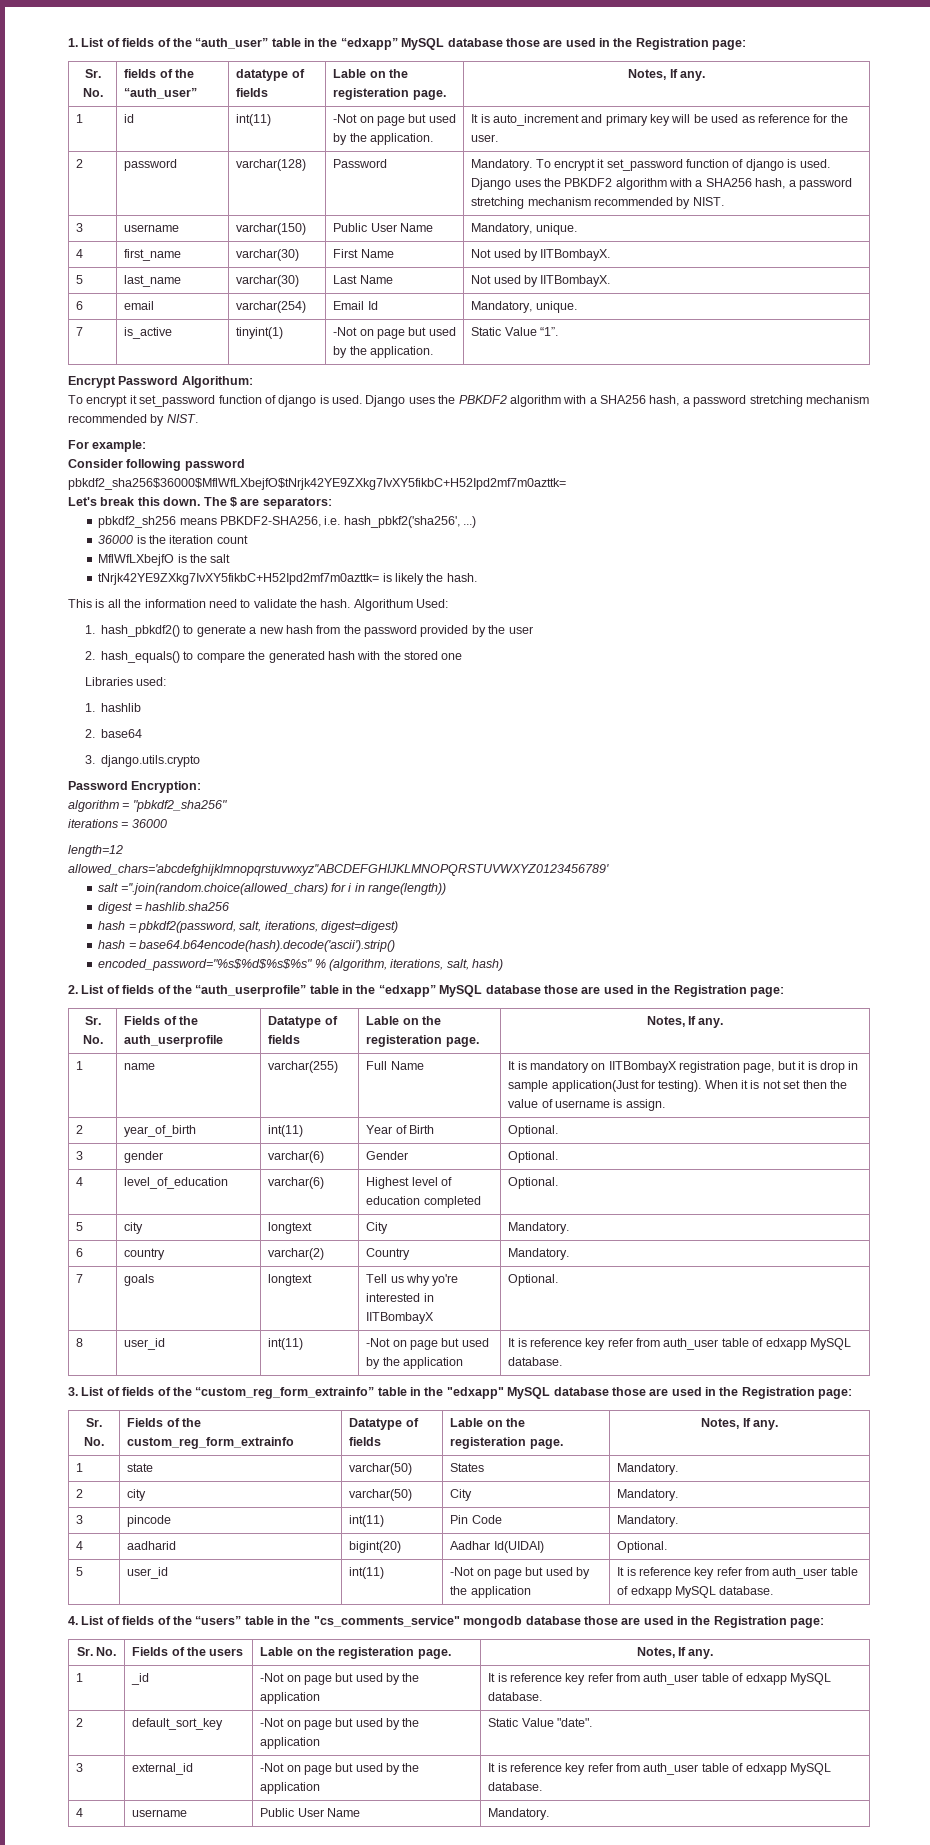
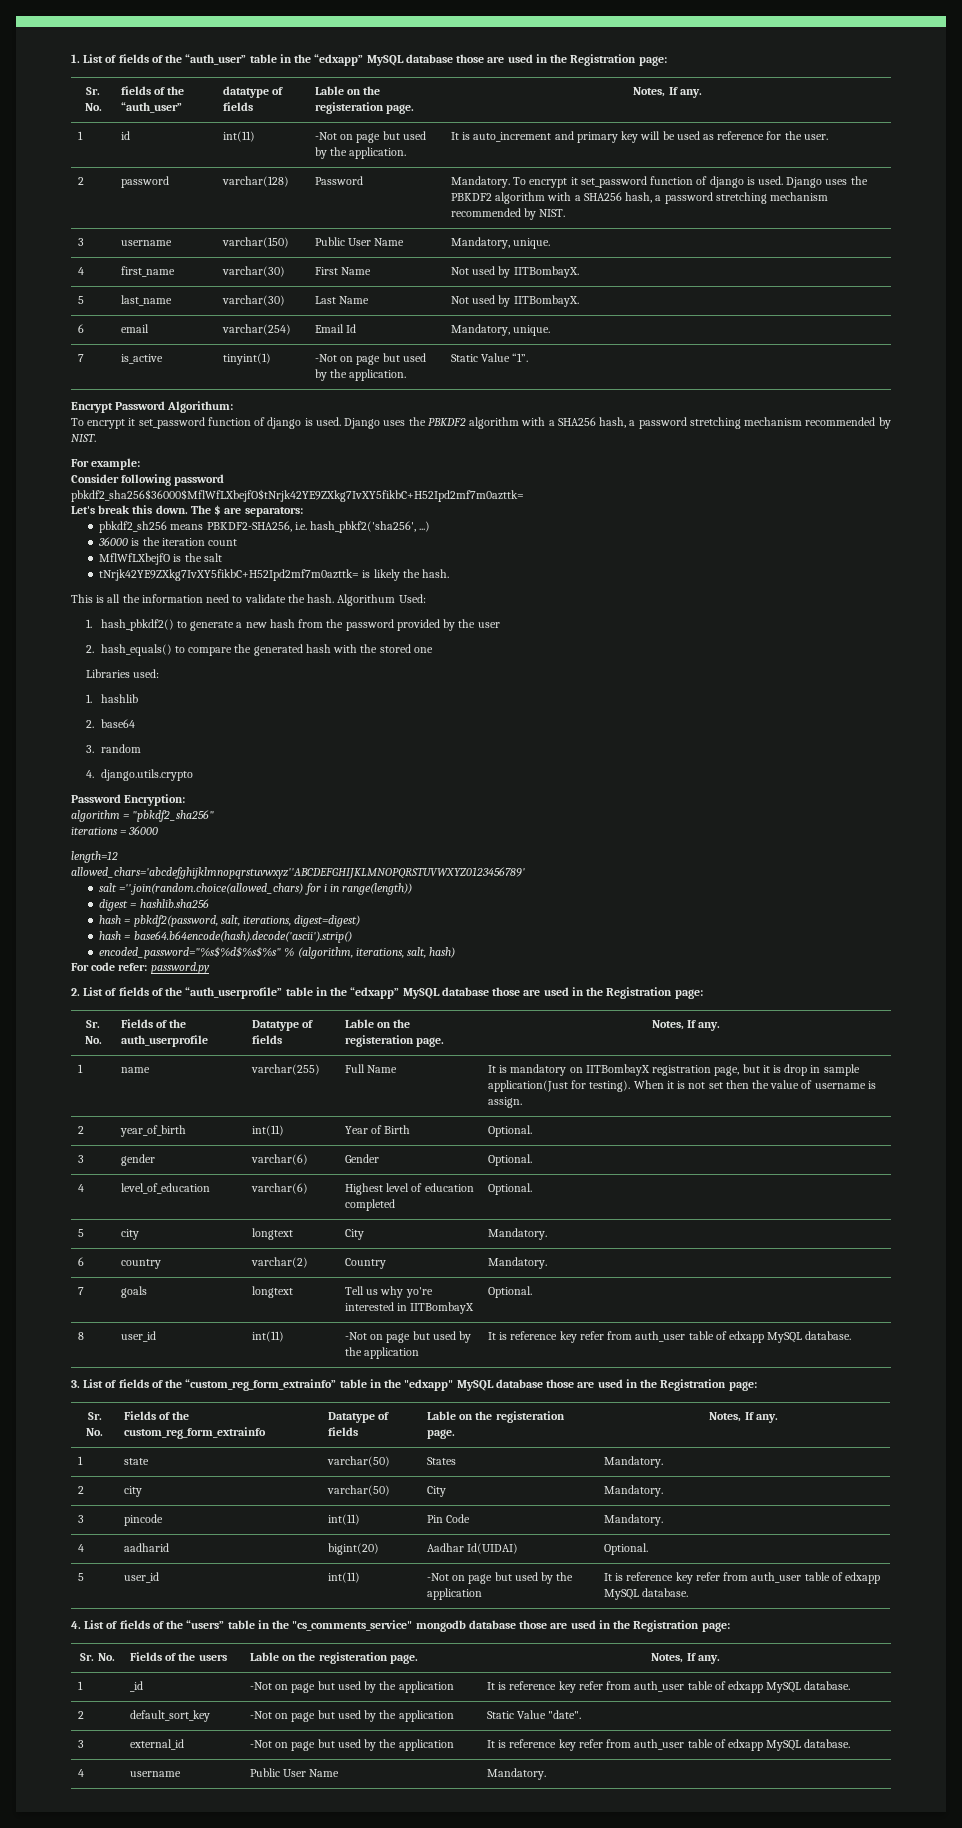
- 3. django.utils.crypto
+ 3. random
+ 4. django.utils.crypto
+ For code refer: password.py

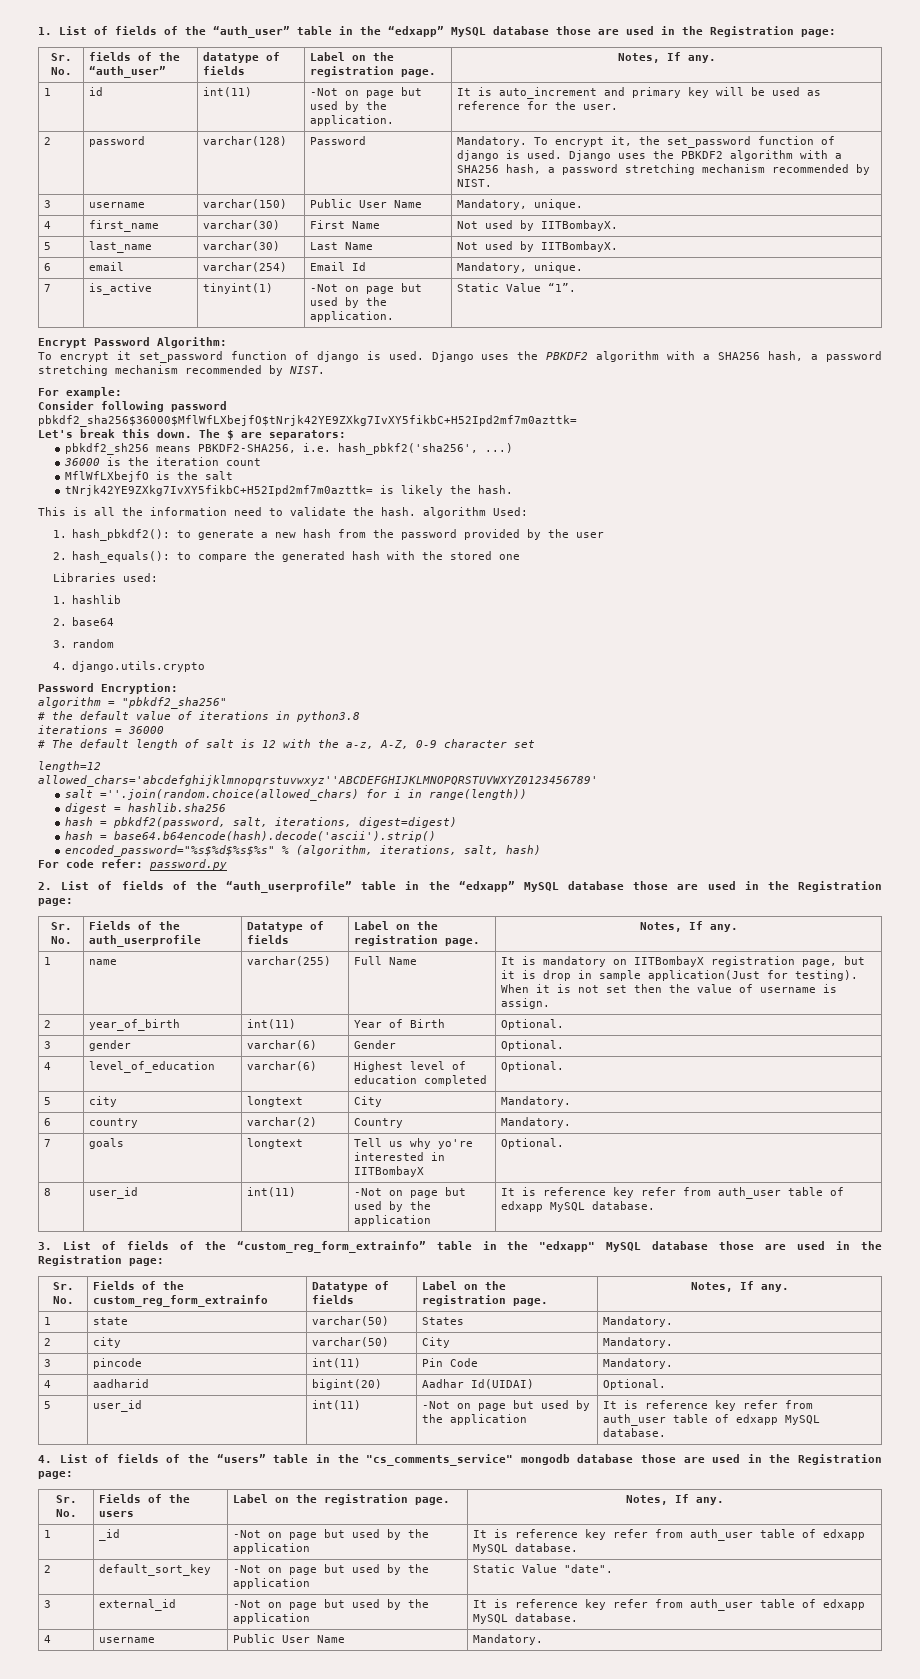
- Sr. No. | fields of the “auth_user” | datatype of fields | Lable on the registeration page. | Notes, If any.
+ Sr. No. | fields of the “auth_user” | datatype of fields | Label on the registration page. | Notes, If any.
- 2 | password | varchar(128) | Password | Mandatory. To encrypt it set_password function of django is used. Django uses the PBKDF2 algorithm with a SHA256 hash, a password stretching mechanism recommended by NIST.
+ 2 | password | varchar(128) | Password | Mandatory. To encrypt it, the set_password function of django is used. Django uses the PBKDF2 algorithm with a SHA256 hash, a password stretching mechanism recommended by NIST.
- Encrypt Password Algorithum:
+ Encrypt Password Algorithm:
- This is all the information need to validate the hash. Algorithum Used:
+ This is all the information need to validate the hash. algorithm Used:
- 1. hash_pbkdf2() to generate a new hash from the password provided by the user
+ 1. hash_pbkdf2(): to generate a new hash from the password provided by the user
- 2. hash_equals() to compare the generated hash with the stored one
+ 2. hash_equals(): to compare the generated hash with the stored one
+ # the default value of iterations in python3.8
  iterations = 36000
+ # The default length of salt is 12 with the a-z, A-Z, 0-9 character set
- Sr. No. | Fields of the auth_userprofile | Datatype of fields | Lable on the registeration page. | Notes, If any.
+ Sr. No. | Fields of the auth_userprofile | Datatype of fields | Label on the registration page. | Notes, If any.
- Sr. No. | Fields of the custom_reg_form_extrainfo | Datatype of fields | Lable on the registeration page. | Notes, If any.
+ Sr. No. | Fields of the custom_reg_form_extrainfo | Datatype of fields | Label on the registration page. | Notes, If any.
- Sr. No. | Fields of the users | Lable on the registeration page. | Notes, If any.
+ Sr. No. | Fields of the users | Label on the registration page. | Notes, If any.

